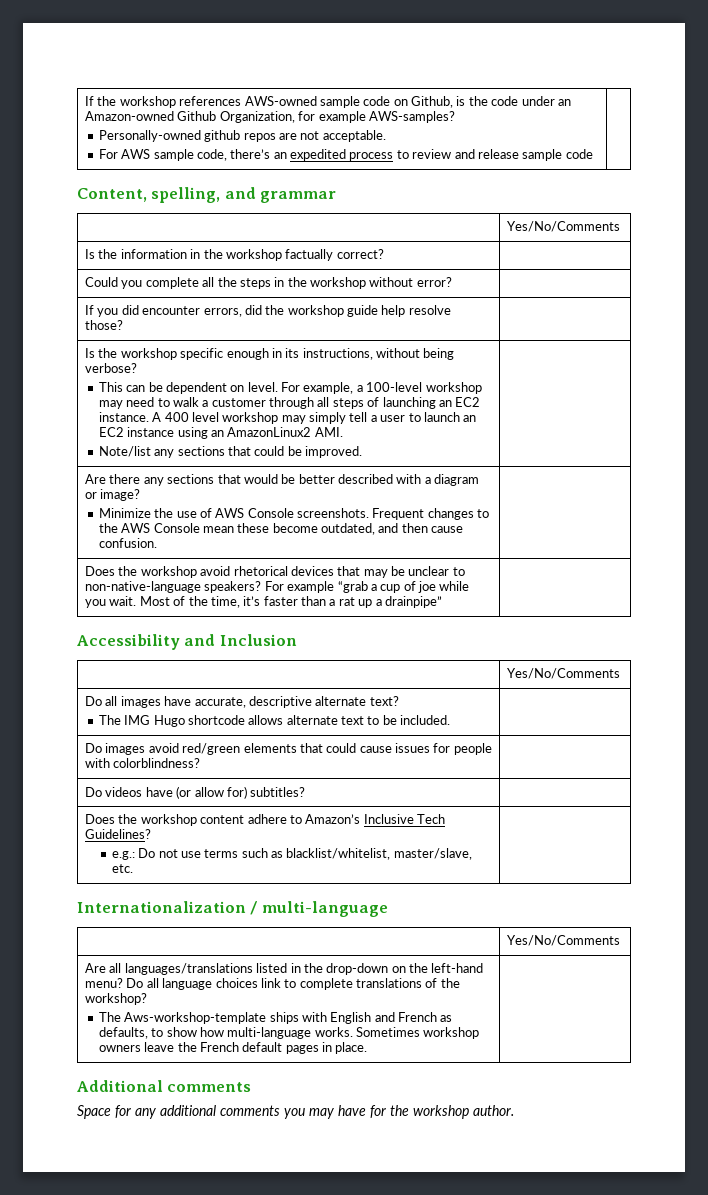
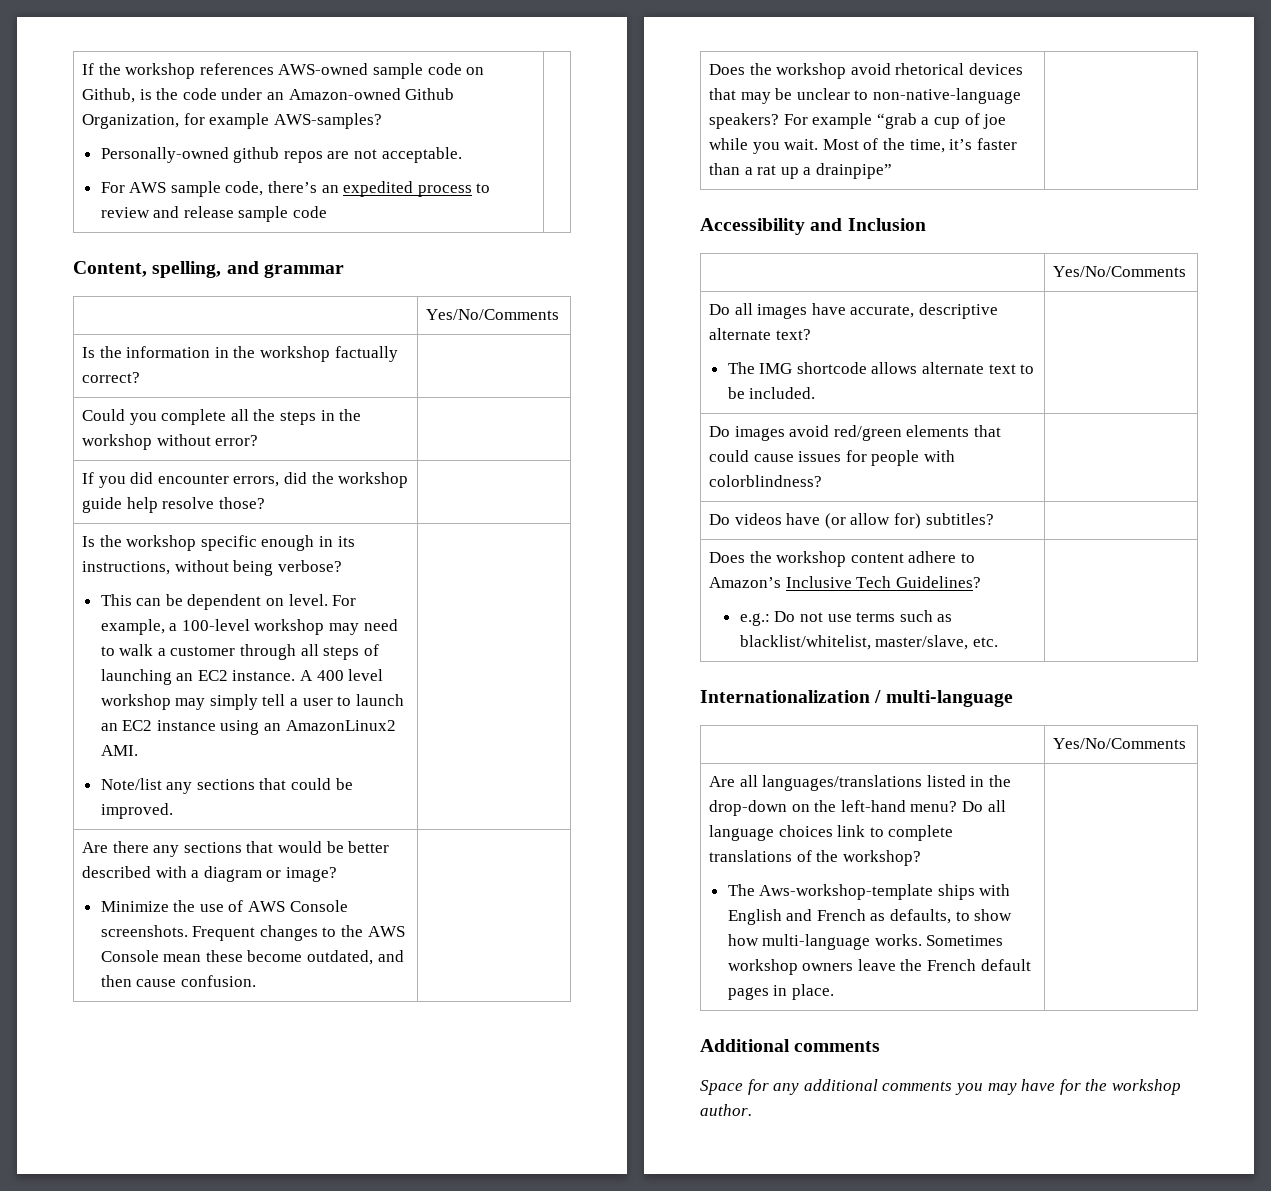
  Do all images have accurate, descriptive alternate text?
- The IMG Hugo shortcode allows alternate text to be included. |
+ The IMG shortcode allows alternate text to be included. |

